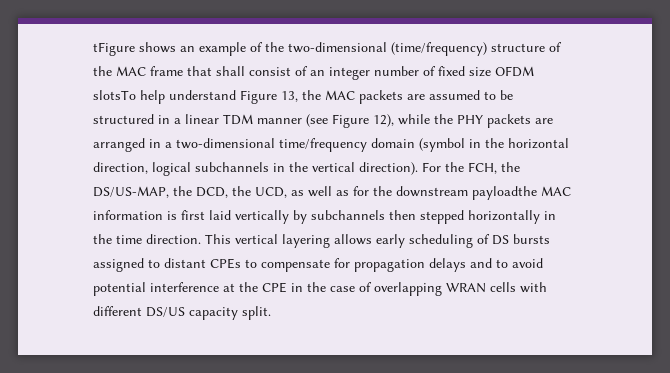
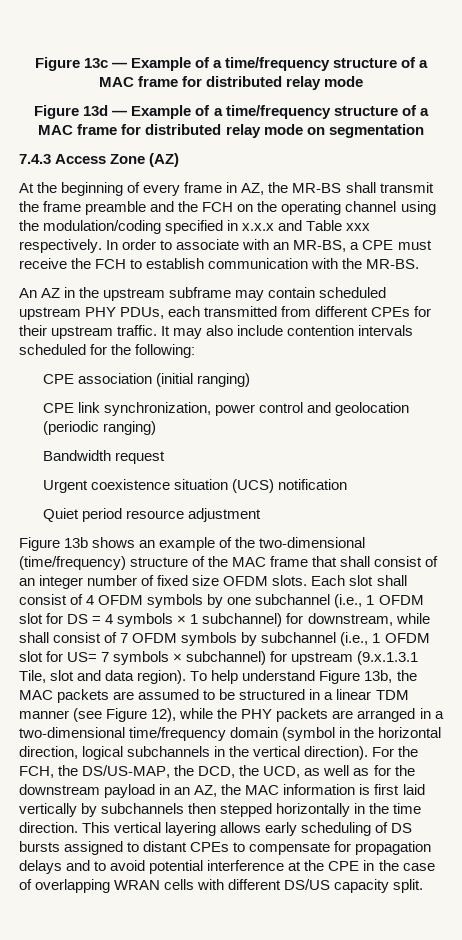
- tFigure shows an example of the two-dimensional (time/frequency) structure of the MAC frame that shall consist of an integer number of fixed size OFDM slotsTo help understand Figure 13, the MAC packets are assumed to be structured in a linear TDM manner (see Figure 12), while the PHY packets are arranged in a two-dimensional time/frequency domain (symbol in the horizontal direction, logical subchannels in the vertical direction).
+ Figure 13c — Example of a time/frequency structure of a MAC frame for distributed relay mode
+ Figure 13d — Example of a time/frequency structure of a MAC frame for distributed relay mode on segmentation
+ 7.4.3 Access Zone (AZ)
+ At the beginning of every frame in AZ, the MR-BS shall transmit the frame preamble and the FCH on the operating channel using the modulation/coding specified in x.x.x and Table xxx respectively. In order to associate with an MR-BS, a CPE must receive the FCH to establish communication with the MR-BS.
+ An AZ in the upstream subframe may contain scheduled upstream PHY PDUs, each transmitted from different CPEs for their upstream traffic. It may also include contention intervals scheduled for the following:
+ CPE association (initial ranging)
+ CPE link synchronization, power control and geolocation (periodic ranging)
+ Bandwidth request
+ Urgent coexistence situation (UCS) notification
+ Quiet period resource adjustment
+ Figure 13b shows an example of the two-dimensional (time/frequency) structure of the MAC frame that shall consist of an integer number of fixed size OFDM slots. Each slot shall consist of 4 OFDM symbols by one subchannel (i.e., 1 OFDM slot for DS = 4 symbols × 1 subchannel) for downstream, while shall consist of 7 OFDM symbols by subchannel (i.e., 1 OFDM slot for US= 7 symbols × subchannel) for upstream (9.x.1.3.1 Tile, slot and data region). To help understand Figure 13b, the MAC packets are assumed to be structured in a linear TDM manner (see Figure 12), while the PHY packets are arranged in a two-dimensional time/frequency domain (symbol in the horizontal direction, logical subchannels in the vertical direction).
- For the FCH, the DS/US-MAP, the DCD, the UCD, as well as for the downstream payloadthe MAC information is first laid vertically by subchannels then stepped horizontally in the time direction.
+ For the FCH, the DS/US-MAP, the DCD, the UCD, as well as for the downstream payload in an AZ, the MAC information is first laid vertically by subchannels then stepped horizontally in the time direction.

